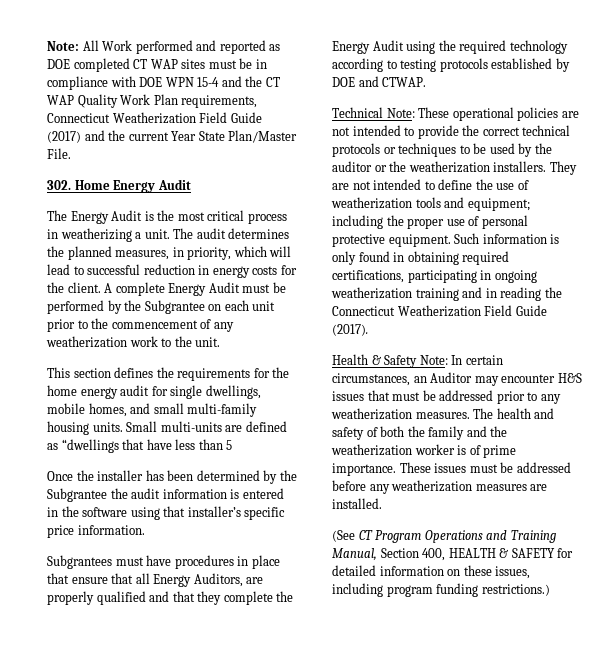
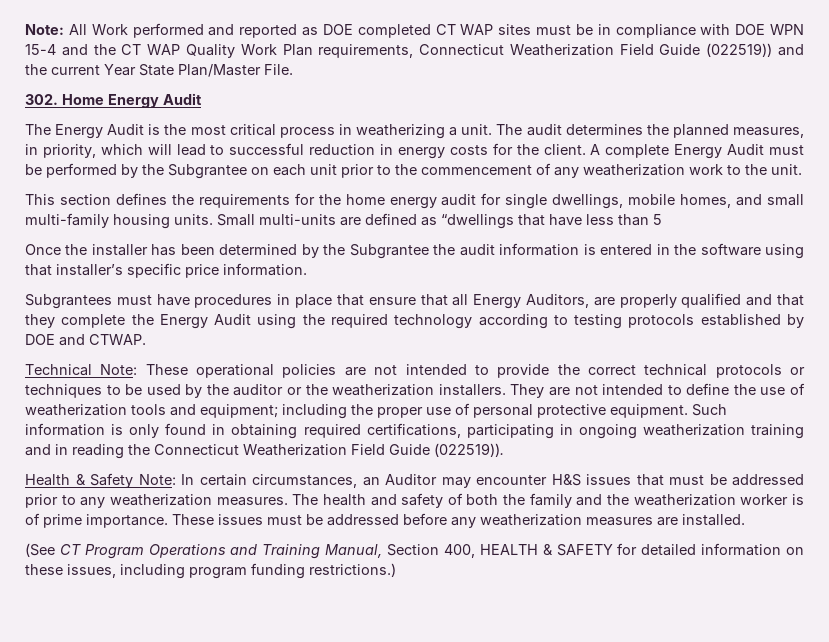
- Note: All Work performed and reported as DOE completed CT WAP sites must be in compliance with DOE WPN 15-4 and the CT WAP Quality Work Plan requirements, Connecticut Weatherization Field Guide (2017) and the current Year State Plan/Master File.
+ Note: All Work performed and reported as DOE completed CT WAP sites must be in compliance with DOE WPN 15-4 and the CT WAP Quality Work Plan requirements, Connecticut Weatherization Field Guide (022519)) and the current Year State Plan/Master File.
- Such information is only found in obtaining required certifications, participating in ongoing weatherization training and in reading the Connecticut Weatherization Field Guide (2017).
+ Such information is only found in obtaining required certifications, participating in ongoing weatherization training and in reading the Connecticut Weatherization Field Guide (022519)).

